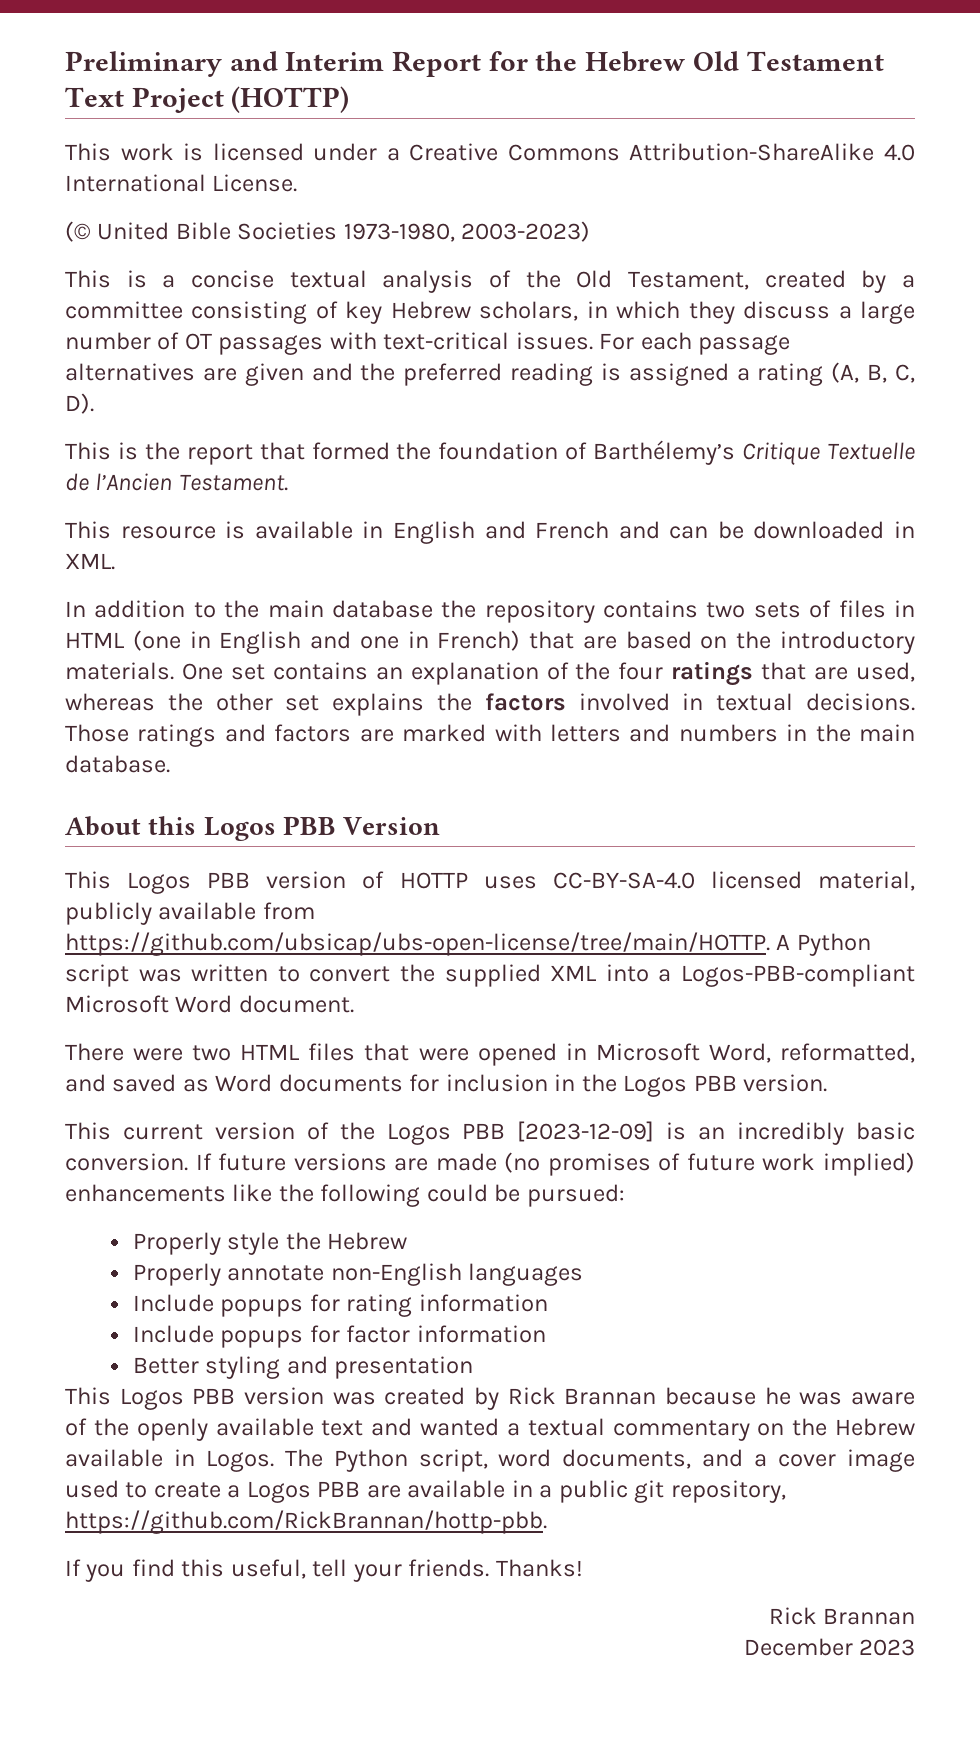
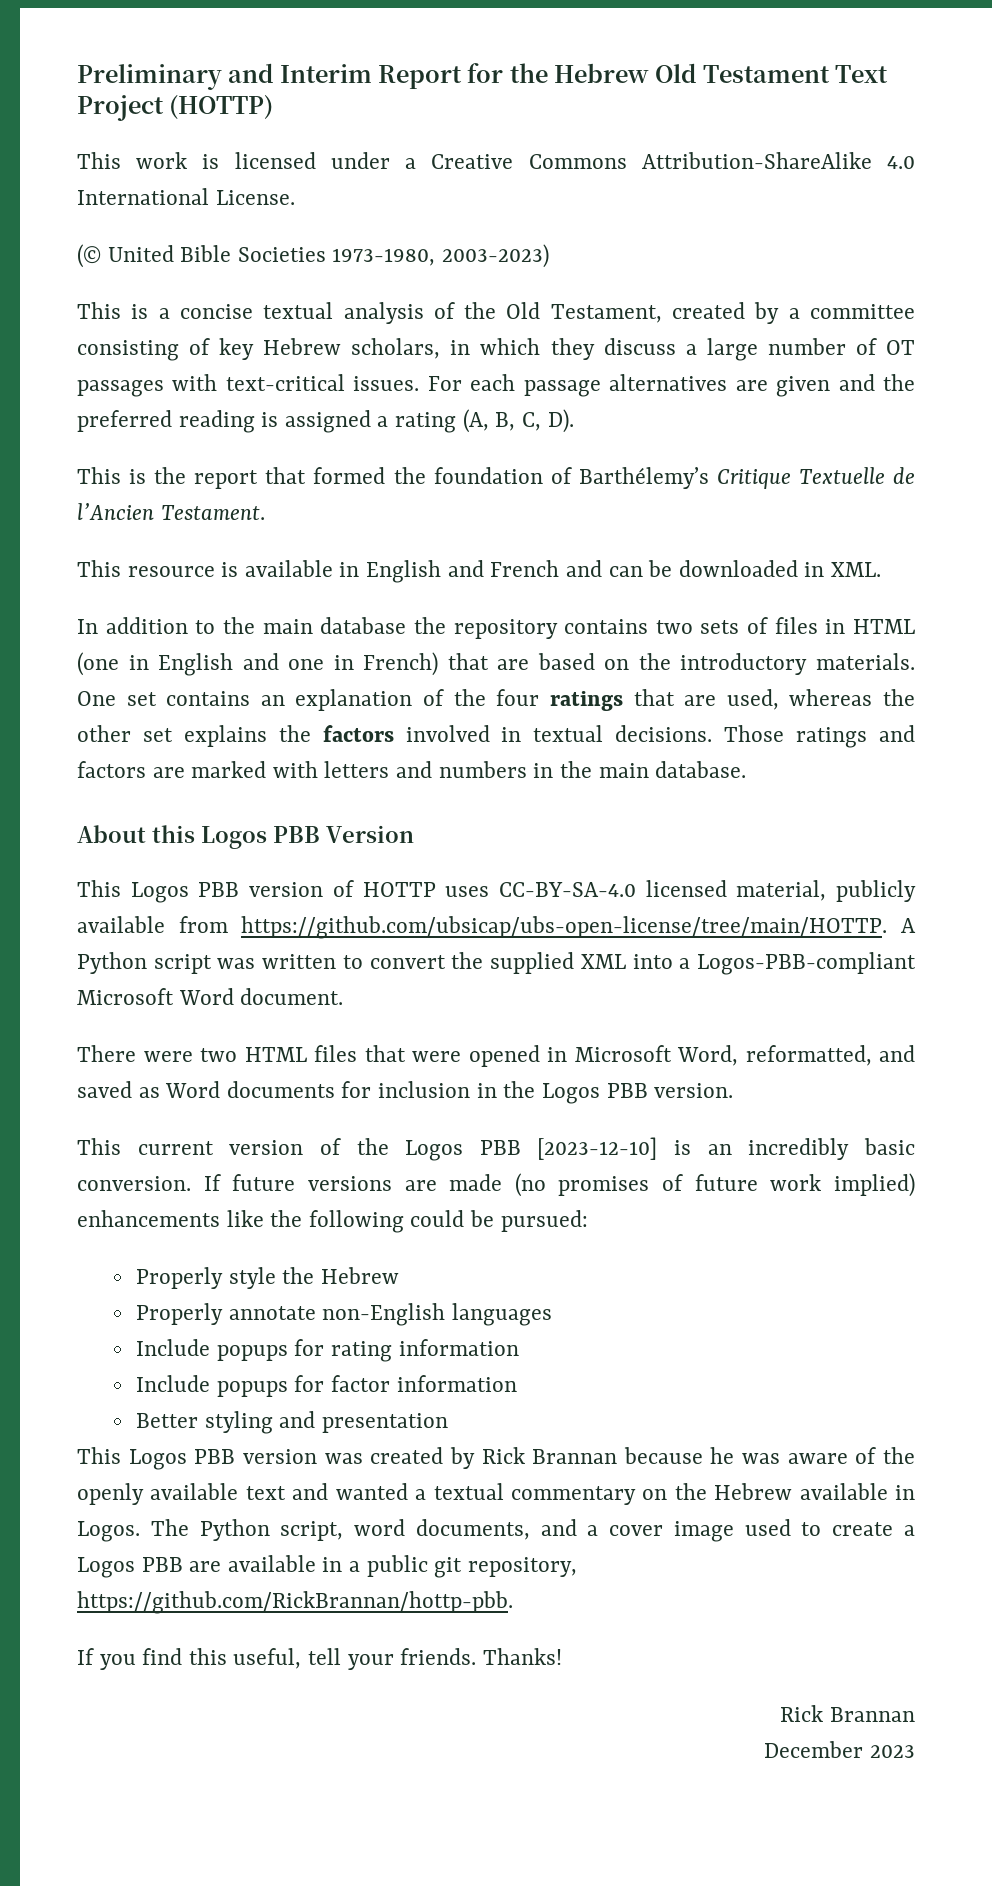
- This current version of the Logos PBB [2023-12-09] is an incredibly basic conversion.
+ This current version of the Logos PBB [2023-12-10] is an incredibly basic conversion.

